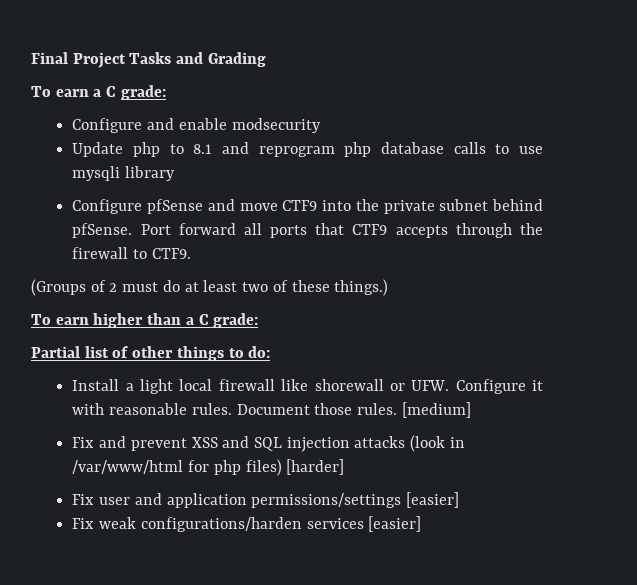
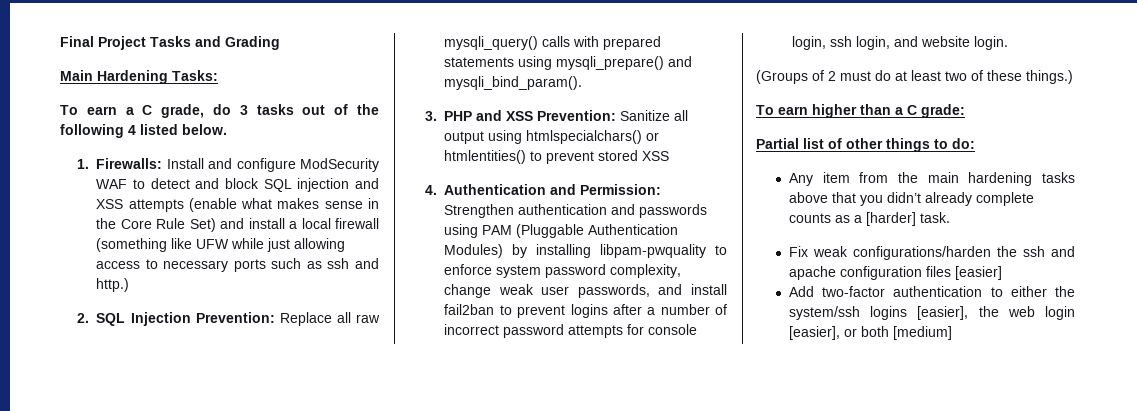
+ Main Hardening Tasks:
- To earn a C grade:
- Configure and enable modsecurity
- Update php to 8.1 and reprogram php database calls to use mysqli library
- Configure pfSense and move CTF9 into the private subnet behind pfSense. Port forward all ports that CTF9 accepts through the firewall to CTF9.
+ To earn a C grade, do 3 tasks out of the following 4 listed below.
+ 1. Firewalls: Install and configure ModSecurity WAF to detect and block SQL injection and XSS attempts (enable what makes sense in the Core Rule Set) and install a local firewall (something like UFW while just allowing access to necessary ports such as ssh and http.)
+ 2. SQL Injection Prevention: Replace all raw mysqli_query() calls with prepared statements using mysqli_prepare() and mysqli_bind_param().
+ 3. PHP and XSS Prevention: Sanitize all output using htmlspecialchars() or htmlentities() to prevent stored XSS
+ 4. Authentication and Permission: Strengthen authentication and passwords using PAM (Pluggable Authentication Modules) by installing libpam-pwquality to enforce system password complexity, change weak user passwords, and install fail2ban to prevent logins after a number of incorrect password attempts for console login, ssh login, and website login.
- Install a light local firewall like shorewall or UFW. Configure it with reasonable rules. Document those rules. [medium]
- Fix and prevent XSS and SQL injection attacks (look in /var/www/html for php files) [harder]
- Fix user and application permissions/settings [easier]
- Fix weak configurations/harden services [easier]
+ Any item from the main hardening tasks above that you didn’t already complete counts as a [harder] task.
+ Fix weak configurations/harden the ssh and apache configuration files [easier]
+ Add two-factor authentication to either the system/ssh logins [easier], the web login [easier], or both [medium]

